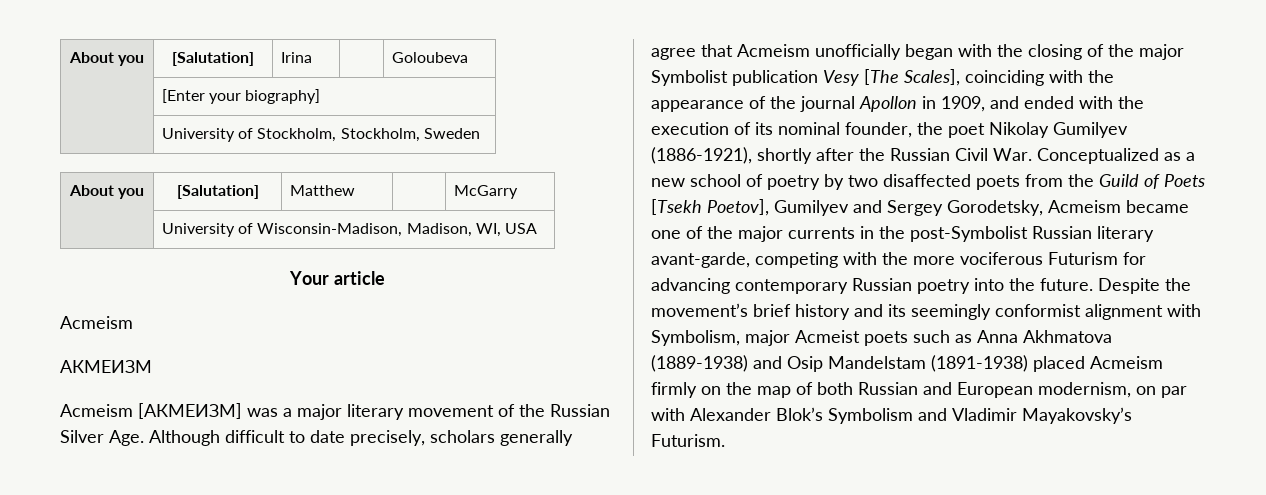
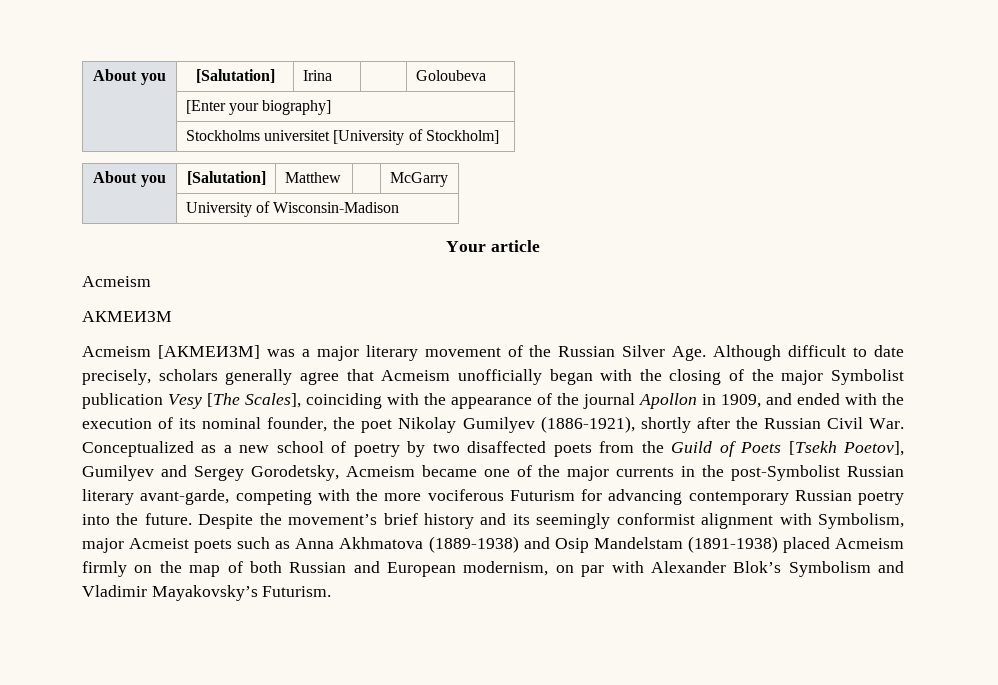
- | University of Stockholm, Stockholm, Sweden
+ | Stockholms universitet [University of Stockholm]
- | University of Wisconsin-Madison, Madison, WI, USA
+ | University of Wisconsin-Madison

